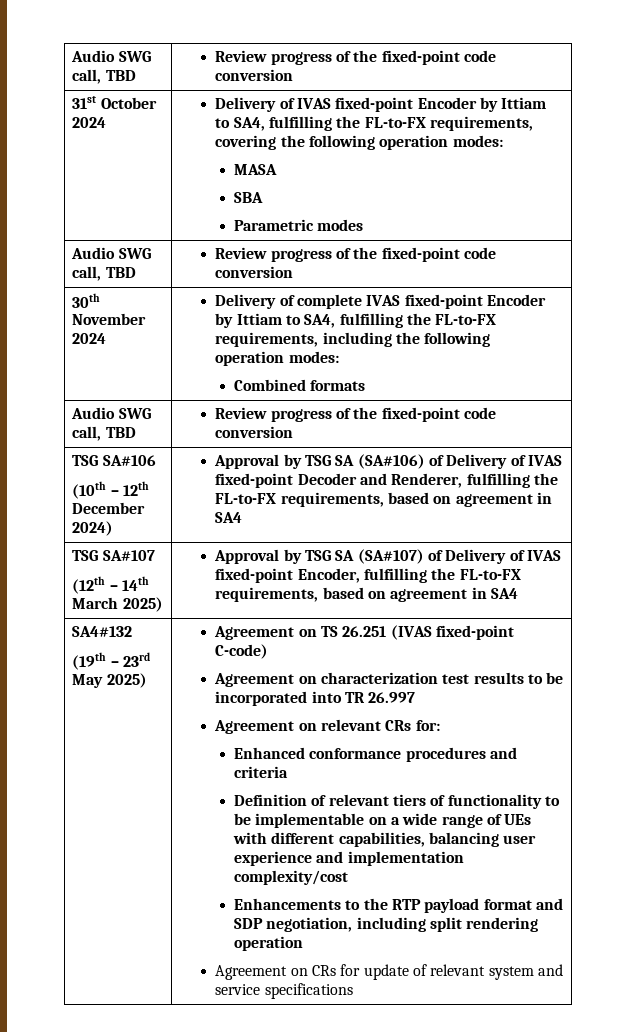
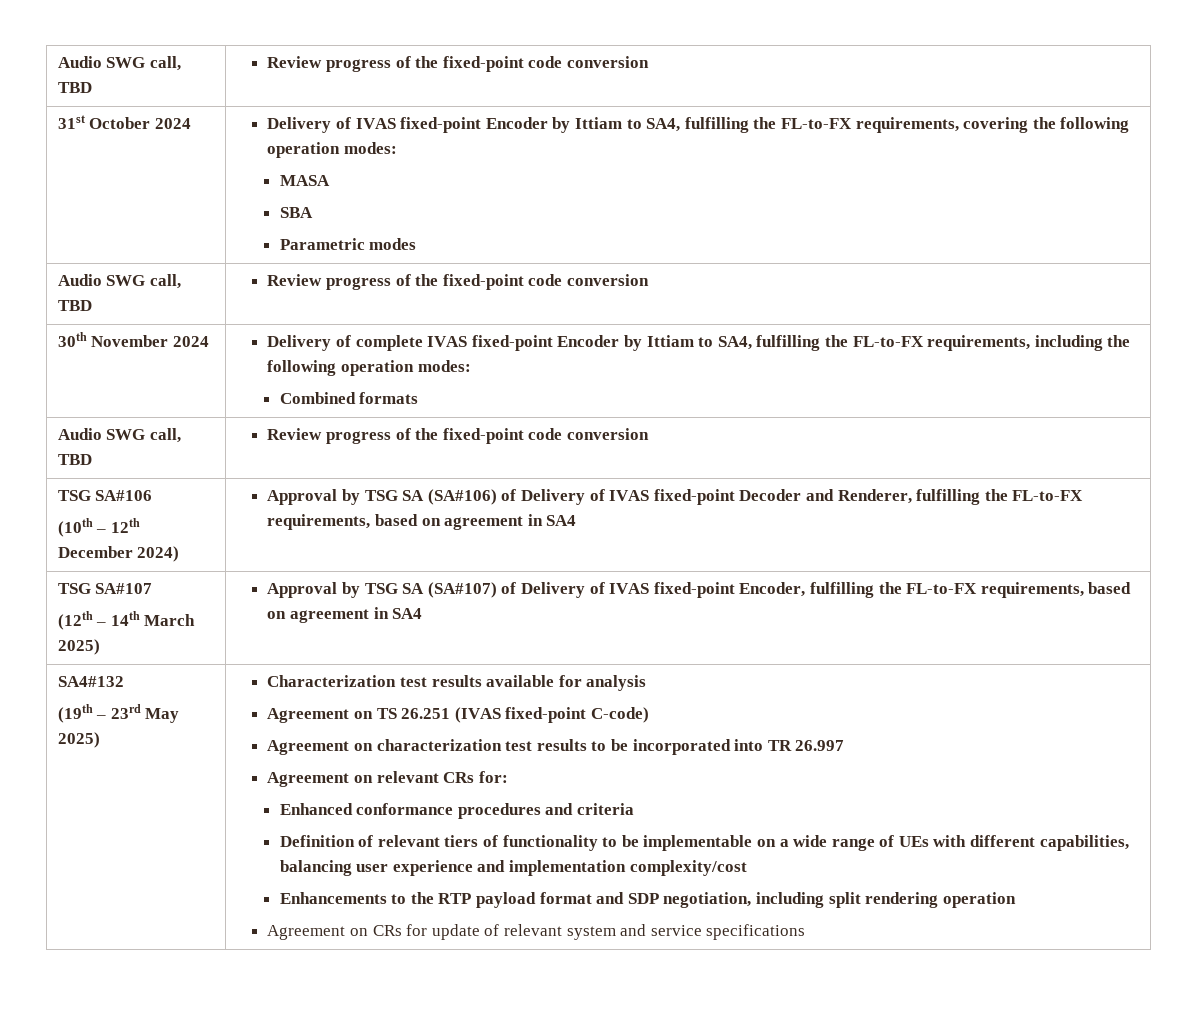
+ Characterization test results available for analysis

